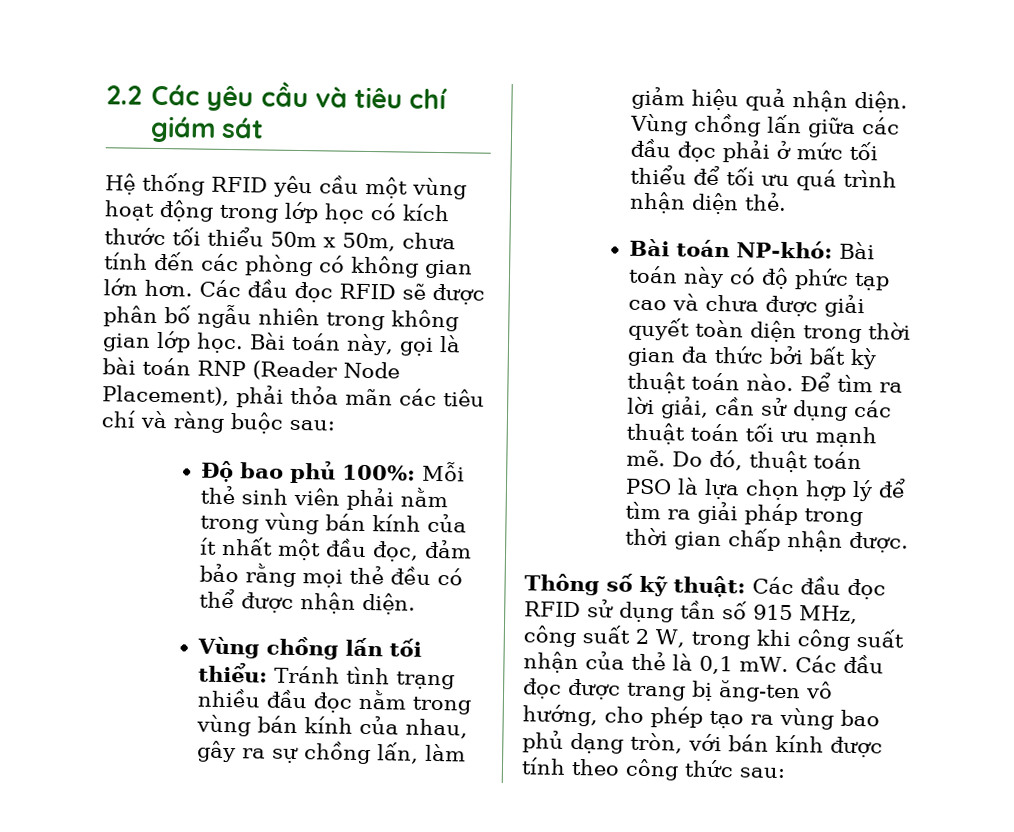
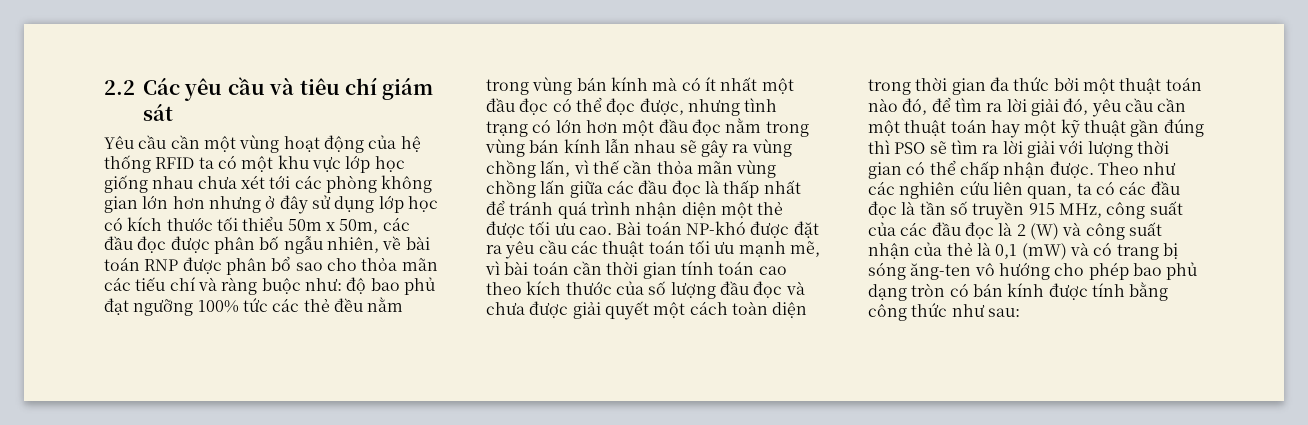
- Hệ thống RFID yêu cầu một vùng hoạt động trong lớp học có kích thước tối thiểu 50m x 50m, chưa tính đến các phòng có không gian lớn hơn. Các đầu đọc RFID sẽ được phân bố ngẫu nhiên trong không gian lớp học. Bài toán này, gọi là bài toán RNP (Reader Node Placement), phải thỏa mãn các tiêu chí và ràng buộc sau:
- Độ bao phủ 100%: Mỗi thẻ sinh viên phải nằm trong vùng bán kính của ít nhất một đầu đọc, đảm bảo rằng mọi thẻ đều có thể được nhận diện.
- Vùng chồng lấn tối thiểu: Tránh tình trạng nhiều đầu đọc nằm trong vùng bán kính của nhau, gây ra sự chồng lấn, làm giảm hiệu quả nhận diện. Vùng chồng lấn giữa các đầu đọc phải ở mức tối thiểu để tối ưu quá trình nhận diện thẻ.
- Bài toán NP-khó: Bài toán này có độ phức tạp cao và chưa được giải quyết toàn diện trong thời gian đa thức bởi bất kỳ thuật toán nào. Để tìm ra lời giải, cần sử dụng các thuật toán tối ưu mạnh mẽ. Do đó, thuật toán PSO là lựa chọn hợp lý để tìm ra giải pháp trong thời gian chấp nhận được.
- Thông số kỹ thuật: Các đầu đọc RFID sử dụng tần số 915 MHz, công suất 2 W, trong khi công suất nhận của thẻ là 0,1 mW. Các đầu đọc được trang bị ăng-ten vô hướng, cho phép tạo ra vùng bao phủ dạng tròn, với bán kính được tính theo công thức sau:
+ Yêu cầu cần một vùng hoạt động của hệ thống RFID ta có một khu vực lớp học giống nhau chưa xét tới các phòng không gian lớn hơn nhưng ở đây sử dụng lớp học có kích thước tối thiểu 50m x 50m, các đầu đọc được phân bố ngẫu nhiên, về bài toán RNP được phân bổ sao cho thỏa mãn các tiếu chí và ràng buộc như: độ bao phủ đạt ngưỡng 100% tức các thẻ đều nằm trong vùng bán kính mà có ít nhất một đầu đọc có thể đọc được, nhưng tình trạng có lớn hơn một đầu đọc nằm trong vùng bán kính lẫn nhau sẽ gây ra vùng chồng lấn, vì thế cần thỏa mãn vùng chồng lấn giữa các đầu đọc là thấp nhất để tránh quá trình nhận diện một thẻ được tối ưu cao. Bài toán NP-khó được đặt ra yêu cầu các thuật toán tối ưu mạnh mẽ, vì bài toán cần thời gian tính toán cao theo kích thước của số lượng đầu đọc và chưa được giải quyết một cách toàn diện trong thời gian đa thức bởi một thuật toán nào đó, để tìm ra lời giải đó, yêu cầu cần một thuật toán hay một kỹ thuật gần đúng thì PSO sẽ tìm ra lời giải với lượng thời gian có thể chấp nhận được. Theo như các nghiên cứu liên quan, ta có các đầu đọc là tần số truyền 915 MHz, công suất của các đầu đọc là 2 (W) và công suất nhận của thẻ là 0,1 (mW) và có trang bị sóng ăng-ten vô hướng cho phép bao phủ dạng tròn có bán kính được tính bằng công thức như sau:

